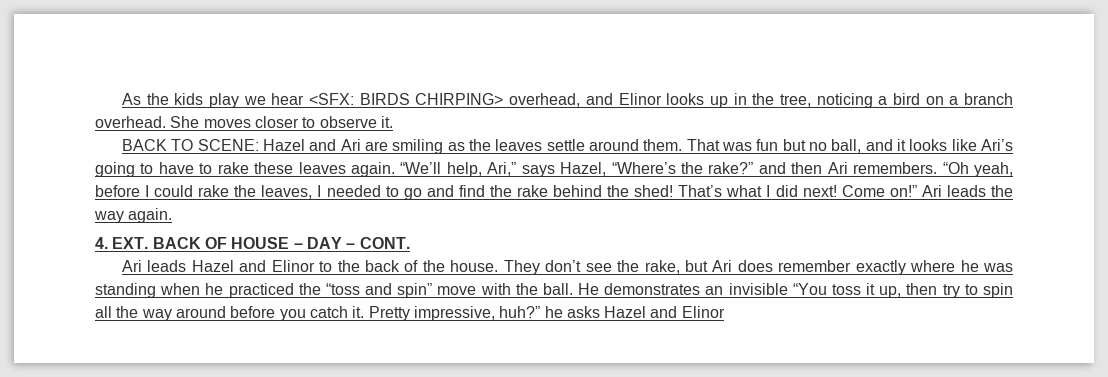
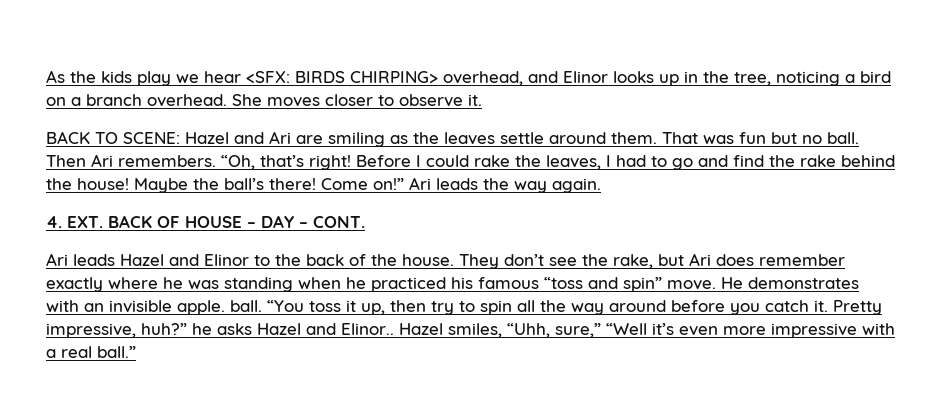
- That was fun but no ball, and it looks like Ari’s going to have to rake these leaves again. “We’ll help, Ari,” says Hazel, “Where’s the rake?” and then Ari remembers. “Oh yeah, before I could rake the leaves, I needed to go and find the rake behind the shed! That’s what I did next!
+ That was fun but no ball. Then Ari remembers. “Oh, that’s right! Before I could rake the leaves, I had to go and find the rake behind the house! Maybe the ball’s there!
- They don’t see the rake, but Ari does remember exactly where he was standing when he practiced the “toss and spin” move with the ball.
+ They don’t see the rake, but Ari does remember exactly where he was standing when he practiced his famous “toss and spin” move.
- He demonstrates an invisible “You toss it up, then try to spin all the way around before you catch it.
+ He demonstrates with an invisible apple. ball. “You toss it up, then try to spin all the way around before you catch it.
- Pretty impressive, huh?” he asks Hazel and Elinor
+ Pretty impressive, huh?” he asks Hazel and Elinor.. Hazel smiles, “Uhh, sure,” “Well it’s even more impressive with a real ball.”

